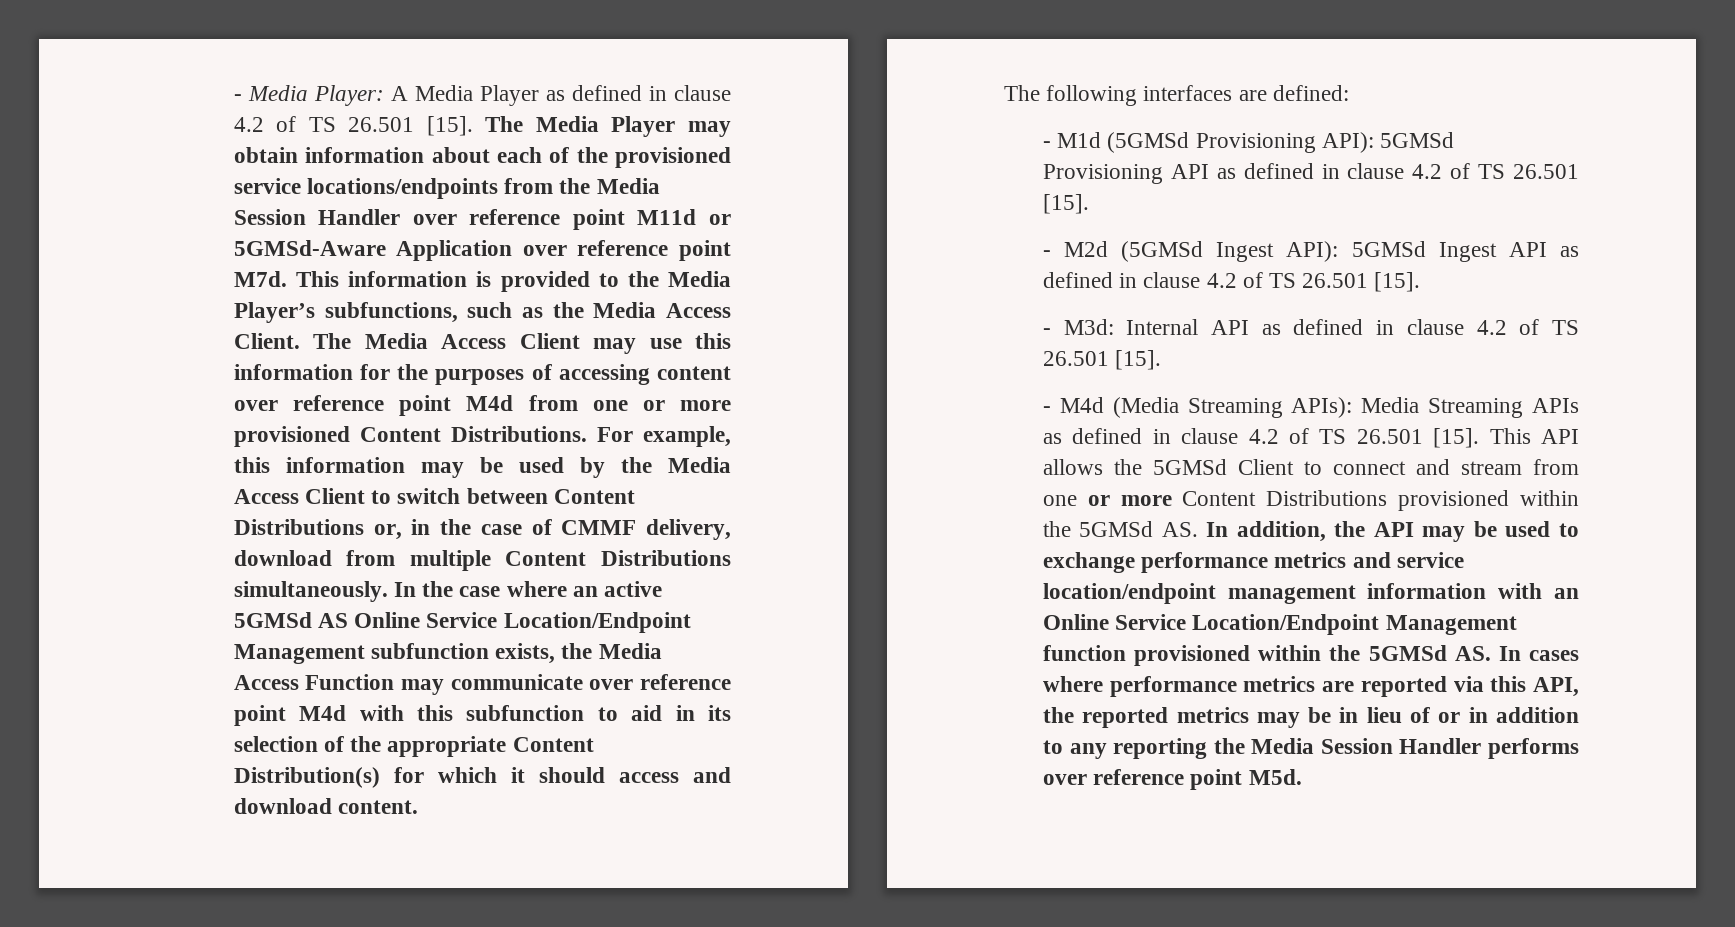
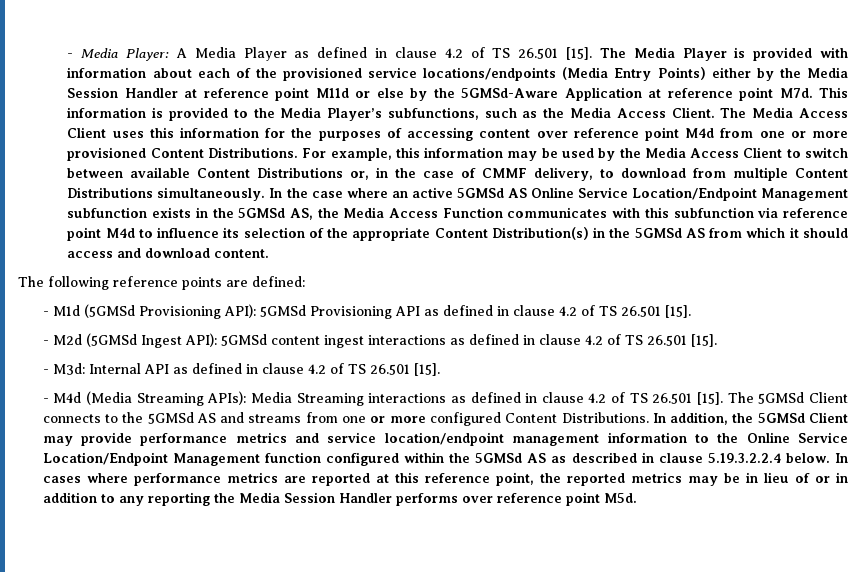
- The Media Player may obtain information about each of the provisioned service locations/endpoints from the Media Session Handler over reference point M11d or 5GMSd-Aware Application over reference point M7d. This information is provided to the Media Player’s subfunctions, such as the Media Access Client.
+ The Media Player is provided with information about each of the provisioned service locations/endpoints (Media Entry Points) either by the Media Session Handler at reference point M11d or else by the 5GMSd-Aware Application at reference point M7d. This information is provided to the Media Player’s subfunctions, such as the Media Access Client.
- The Media Access Client may use this information for the purposes of accessing content over reference point M4d from one or more provisioned Content Distributions.
+ The Media Access Client uses this information for the purposes of accessing content over reference point M4d from one or more provisioned Content Distributions.
- For example, this information may be used by the Media Access Client to switch between Content Distributions or, in the case of CMMF delivery, download from multiple Content Distributions simultaneously.
+ For example, this information may be used by the Media Access Client to switch between available Content Distributions or, in the case of CMMF delivery, to download from multiple Content Distributions simultaneously.
- In the case where an active 5GMSd AS Online Service Location/Endpoint Management subfunction exists, the Media Access Function may communicate over reference point M4d with this subfunction to aid in its selection of the appropriate Content Distribution(s) for which it should access and download content.
+ In the case where an active 5GMSd AS Online Service Location/Endpoint Management subfunction exists in the 5GMSd AS, the Media Access Function communicates with this subfunction via reference point M4d to influence its selection of the appropriate Content Distribution(s) in the 5GMSd AS from which it should access and download content.
- The following interfaces are defined:
+ The following reference points are defined:
- - M2d (5GMSd Ingest API): 5GMSd Ingest API as defined in clause 4.2 of TS 26.501 [15].
+ - M2d (5GMSd Ingest API): 5GMSd content ingest interactions as defined in clause 4.2 of TS 26.501 [15].
- - M4d (Media Streaming APIs): Media Streaming APIs as defined in clause 4.2 of TS 26.501 [15]. This API allows the 5GMSd Client to connect and stream from one or more Content Distributions provisioned within the 5GMSd AS. In addition, the API may be used to exchange performance metrics and service location/endpoint management information with an Online Service Location/Endpoint Management function provisioned within the 5GMSd AS. In cases where performance metrics are reported via this API, the reported metrics may be in lieu of or in addition to any reporting the Media Session Handler performs over reference point M5d.
+ - M4d (Media Streaming APIs): Media Streaming interactions as defined in clause 4.2 of TS 26.501 [15]. The 5GMSd Client connects to the 5GMSd AS and streams from one or more configured Content Distributions. In addition, the 5GMSd Client may provide performance metrics and service location/endpoint management information to the Online Service Location/Endpoint Management function configured within the 5GMSd AS as described in clause 5.19.3.2.2.4 below. In cases where performance metrics are reported at this reference point, the reported metrics may be in lieu of or in addition to any reporting the Media Session Handler performs over reference point M5d.

